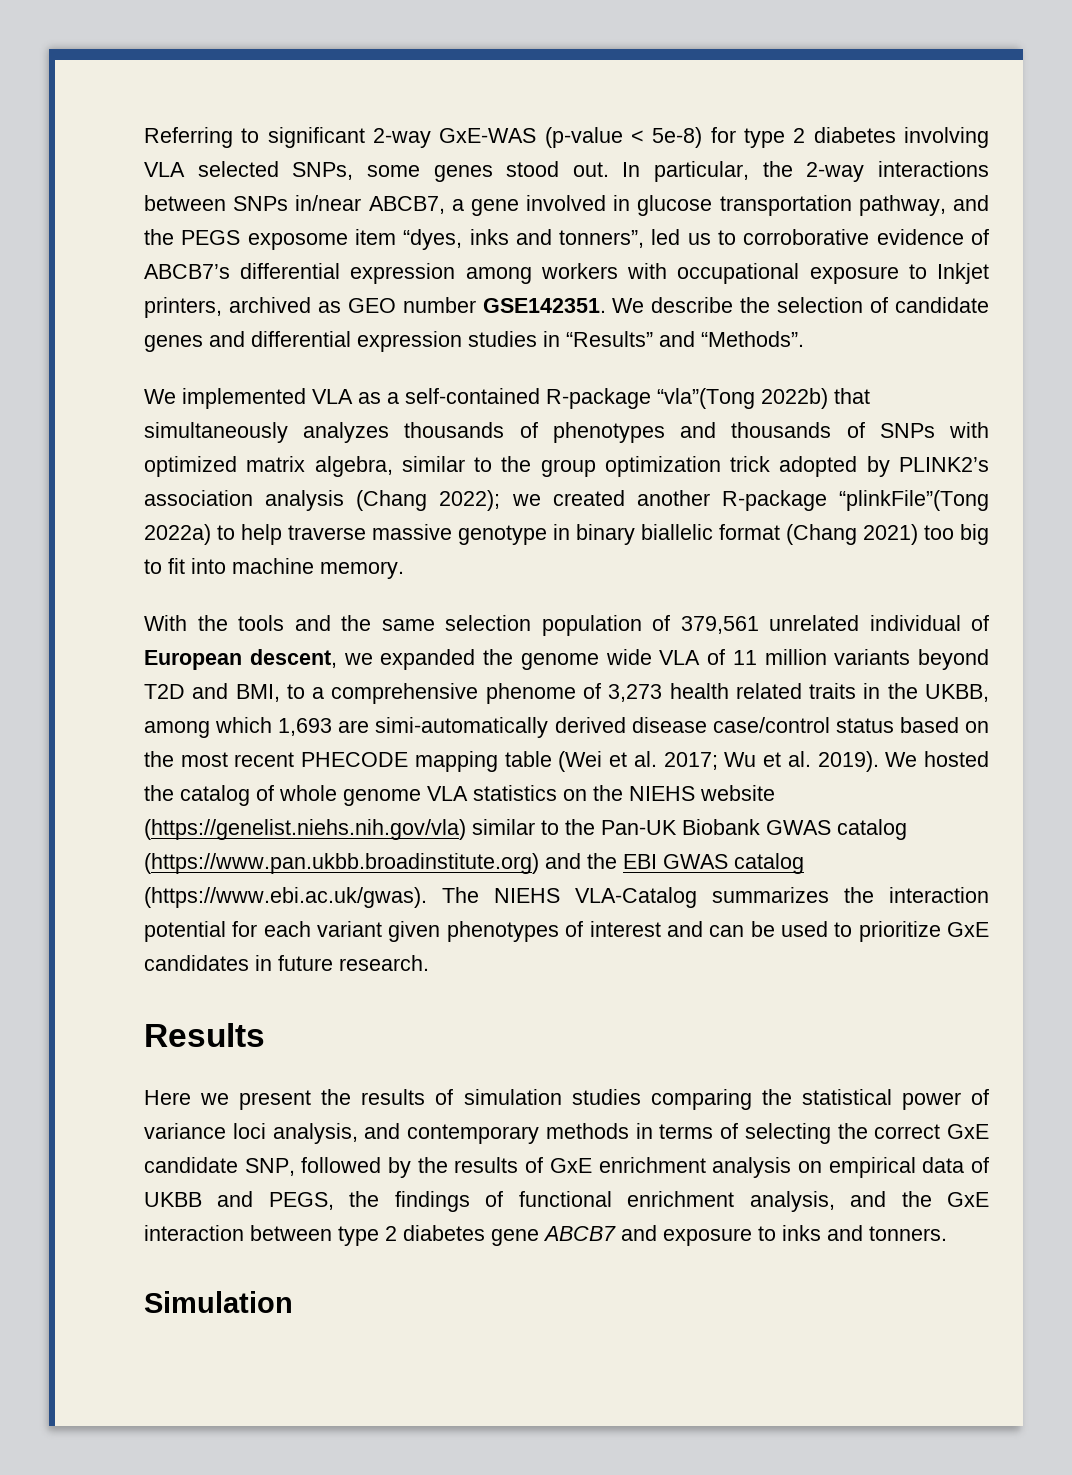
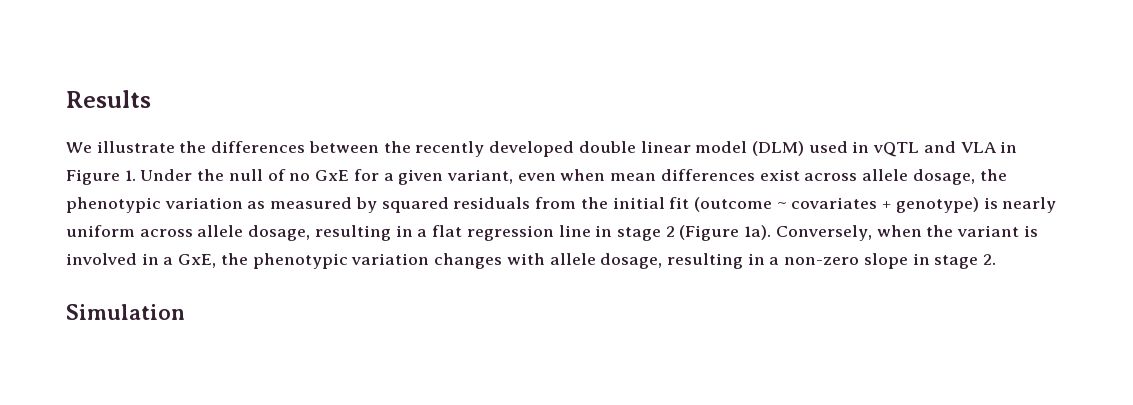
- Referring to significant 2-way GxE-WAS (p-value < 5e-8) for type 2 diabetes involving VLA selected SNPs, some genes stood out. In particular, the 2-way interactions between SNPs in/near ABCB7, a gene involved in glucose transportation pathway, and the PEGS exposome item “dyes, inks and tonners”, led us to corroborative evidence of ABCB7’s differential expression among workers with occupational exposure to Inkjet printers, archived as GEO number GSE142351. We describe the selection of candidate genes and differential expression studies in “Results” and “Methods”.
- We implemented VLA as a self-contained R-package “vla”(Tong 2022b) that simultaneously analyzes thousands of phenotypes and thousands of SNPs with optimized matrix algebra, similar to the group optimization trick adopted by PLINK2’s association analysis (Chang 2022); we created another R-package “plinkFile”(Tong 2022a) to help traverse massive genotype in binary biallelic format (Chang 2021) too big to fit into machine memory.
- With the tools and the same selection population of 379,561 unrelated individual of European descent, we expanded the genome wide VLA of 11 million variants beyond T2D and BMI, to a comprehensive phenome of 3,273 health related traits in the UKBB, among which 1,693 are simi-automatically derived disease case/control status based on the most recent PHECODE mapping table (Wei et al. 2017; Wu et al. 2019). We hosted the catalog of whole genome VLA statistics on the NIEHS website (https://genelist.niehs.nih.gov/vla) similar to the Pan-UK Biobank GWAS catalog (https://www.pan.ukbb.broadinstitute.org) and the EBI GWAS catalog (https://www.ebi.ac.uk/gwas). The NIEHS VLA-Catalog summarizes the interaction potential for each variant given phenotypes of interest and can be used to prioritize GxE candidates in future research.
  Results
- Here we present the results of simulation studies comparing the statistical power of variance loci analysis, and contemporary methods in terms of selecting the correct GxE candidate SNP, followed by the results of GxE enrichment analysis on empirical data of UKBB and PEGS, the findings of functional enrichment analysis, and the GxE interaction between type 2 diabetes gene ABCB7 and exposure to inks and tonners.
+ We illustrate the differences between the recently developed double linear model (DLM) used in vQTL and VLA in Figure 1. Under the null of no GxE for a given variant, even when mean differences exist across allele dosage, the phenotypic variation as measured by squared residuals from the initial fit (outcome ~ covariates + genotype) is nearly uniform across allele dosage, resulting in a flat regression line in stage 2 (Figure 1a). Conversely, when the variant is involved in a GxE, the phenotypic variation changes with allele dosage, resulting in a non-zero slope in stage 2.

